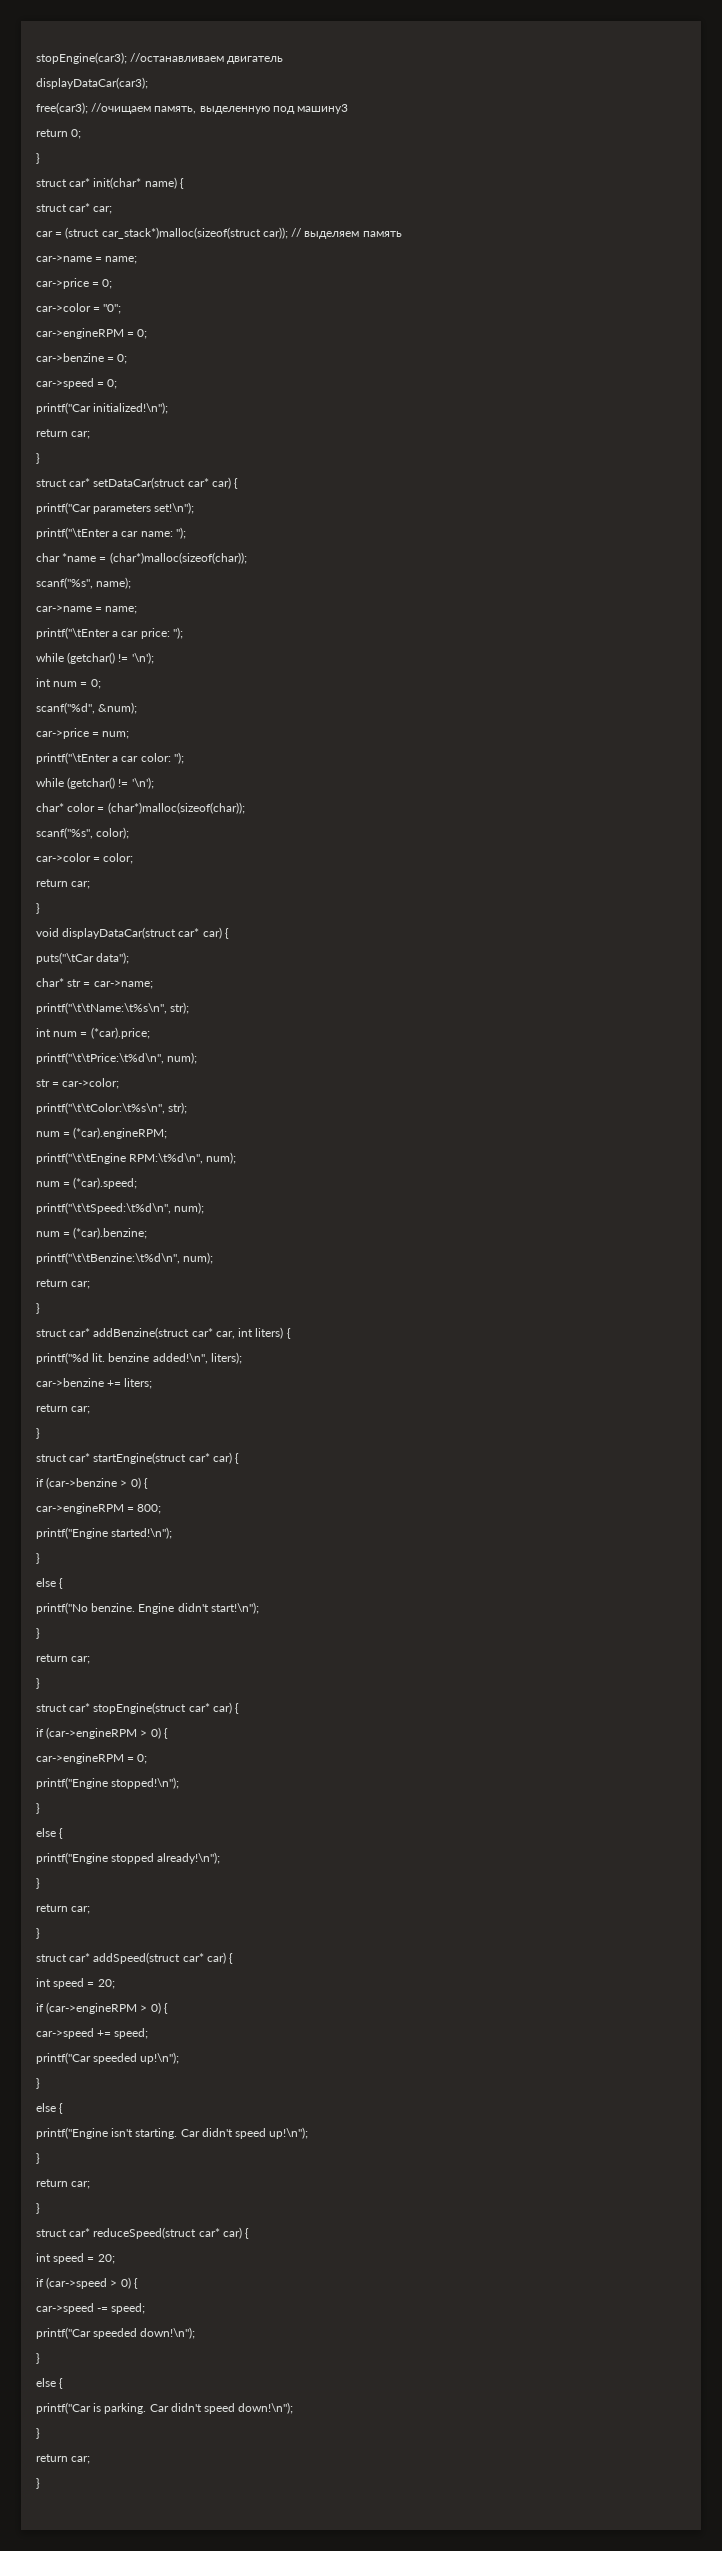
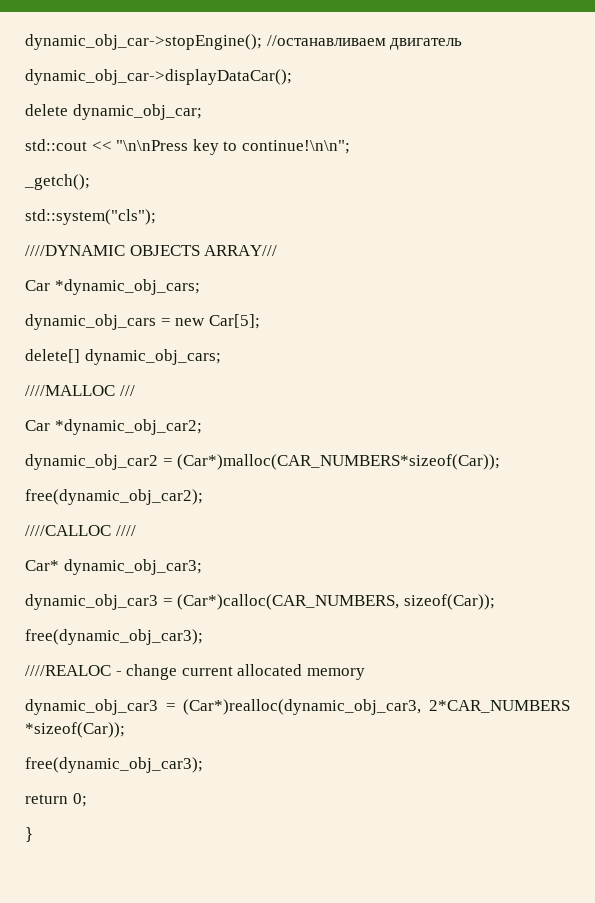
- stopEngine(car3); //останавливаем двигатель
+ dynamic_obj_car->stopEngine(); //останавливаем двигатель
- displayDataCar(car3);
- free(car3); //очищаем память, выделенную под машину3
+ dynamic_obj_car->displayDataCar();
+ delete dynamic_obj_car;
+ std::cout << "\n\nPress key to continue!\n\n";
+ _getch();
+ std::system("cls");
+ ////DYNAMIC OBJECTS ARRAY///
+ Car *dynamic_obj_cars;
+ dynamic_obj_cars = new Car[5];
+ delete[] dynamic_obj_cars;
+ ////MALLOC ///
+ Car *dynamic_obj_car2;
+ dynamic_obj_car2 = (Car*)malloc(CAR_NUMBERS*sizeof(Car));
+ free(dynamic_obj_car2);
+ ////CALLOC ////
+ Car* dynamic_obj_car3;
+ dynamic_obj_car3 = (Car*)calloc(CAR_NUMBERS, sizeof(Car));
+ free(dynamic_obj_car3);
+ ////REALOC - change current allocated memory
+ dynamic_obj_car3 = (Car*)realloc(dynamic_obj_car3, 2*CAR_NUMBERS *sizeof(Car));
+ free(dynamic_obj_car3);
  return 0;
- }
- struct car* init(char* name) {
- struct car* car;
- car = (struct car_stack*)malloc(sizeof(struct car)); // выделяем память
- car->name = name;
- car->price = 0;
- car->color = "0";
- car->engineRPM = 0;
- car->benzine = 0;
- car->speed = 0;
- printf("Car initialized!\n");
- return car;
- }
- struct car* setDataCar(struct car* car) {
- printf("Car parameters set!\n");
- printf("\tEnter a car name: ");
- char *name = (char*)malloc(sizeof(char));
- scanf("%s", name);
- car->name = name;
- printf("\tEnter a car price: ");
- while (getchar() != '\n');
- int num = 0;
- scanf("%d", &num);
- car->price = num;
- printf("\tEnter a car color: ");
- while (getchar() != '\n');
- char* color = (char*)malloc(sizeof(char));
- scanf("%s", color);
- car->color = color;
- return car;
- }
- void displayDataCar(struct car* car) {
- puts("\tCar data");
- char* str = car->name;
- printf("\t\tName:\t%s\n", str);
- int num = (*car).price;
- printf("\t\tPrice:\t%d\n", num);
- str = car->color;
- printf("\t\tColor:\t%s\n", str);
- num = (*car).engineRPM;
- printf("\t\tEngine RPM:\t%d\n", num);
- num = (*car).speed;
- printf("\t\tSpeed:\t%d\n", num);
- num = (*car).benzine;
- printf("\t\tBenzine:\t%d\n", num);
- return car;
- }
- struct car* addBenzine(struct car* car, int liters) {
- printf("%d lit. benzine added!\n", liters);
- car->benzine += liters;
- return car;
- }
- struct car* startEngine(struct car* car) {
- if (car->benzine > 0) {
- car->engineRPM = 800;
- printf("Engine started!\n");
- }
- else {
- printf("No benzine. Engine didn't start!\n");
- }
- return car;
- }
- struct car* stopEngine(struct car* car) {
- if (car->engineRPM > 0) {
- car->engineRPM = 0;
- printf("Engine stopped!\n");
- }
- else {
- printf("Engine stopped already!\n");
- }
- return car;
- }
- struct car* addSpeed(struct car* car) {
- int speed = 20;
- if (car->engineRPM > 0) {
- car->speed += speed;
- printf("Car speeded up!\n");
- }
- else {
- printf("Engine isn't starting. Car didn't speed up!\n");
- }
- return car;
- }
- struct car* reduceSpeed(struct car* car) {
- int speed = 20;
- if (car->speed > 0) {
- car->speed -= speed;
- printf("Car speeded down!\n");
- }
- else {
- printf("Car is parking. Car didn't speed down!\n");
- }
- return car;

